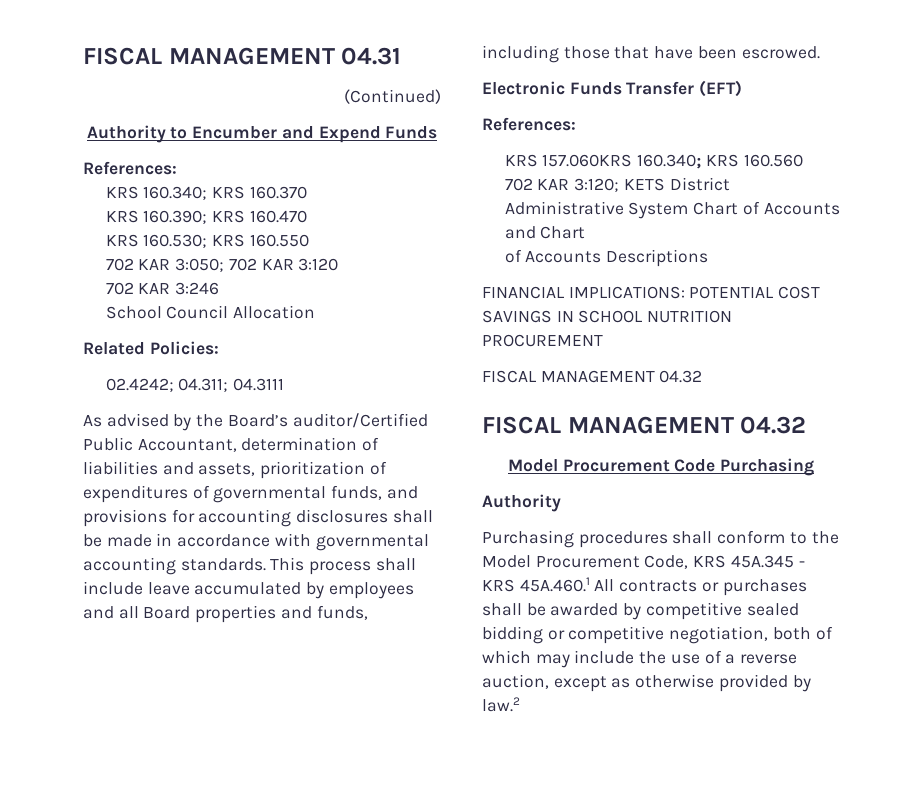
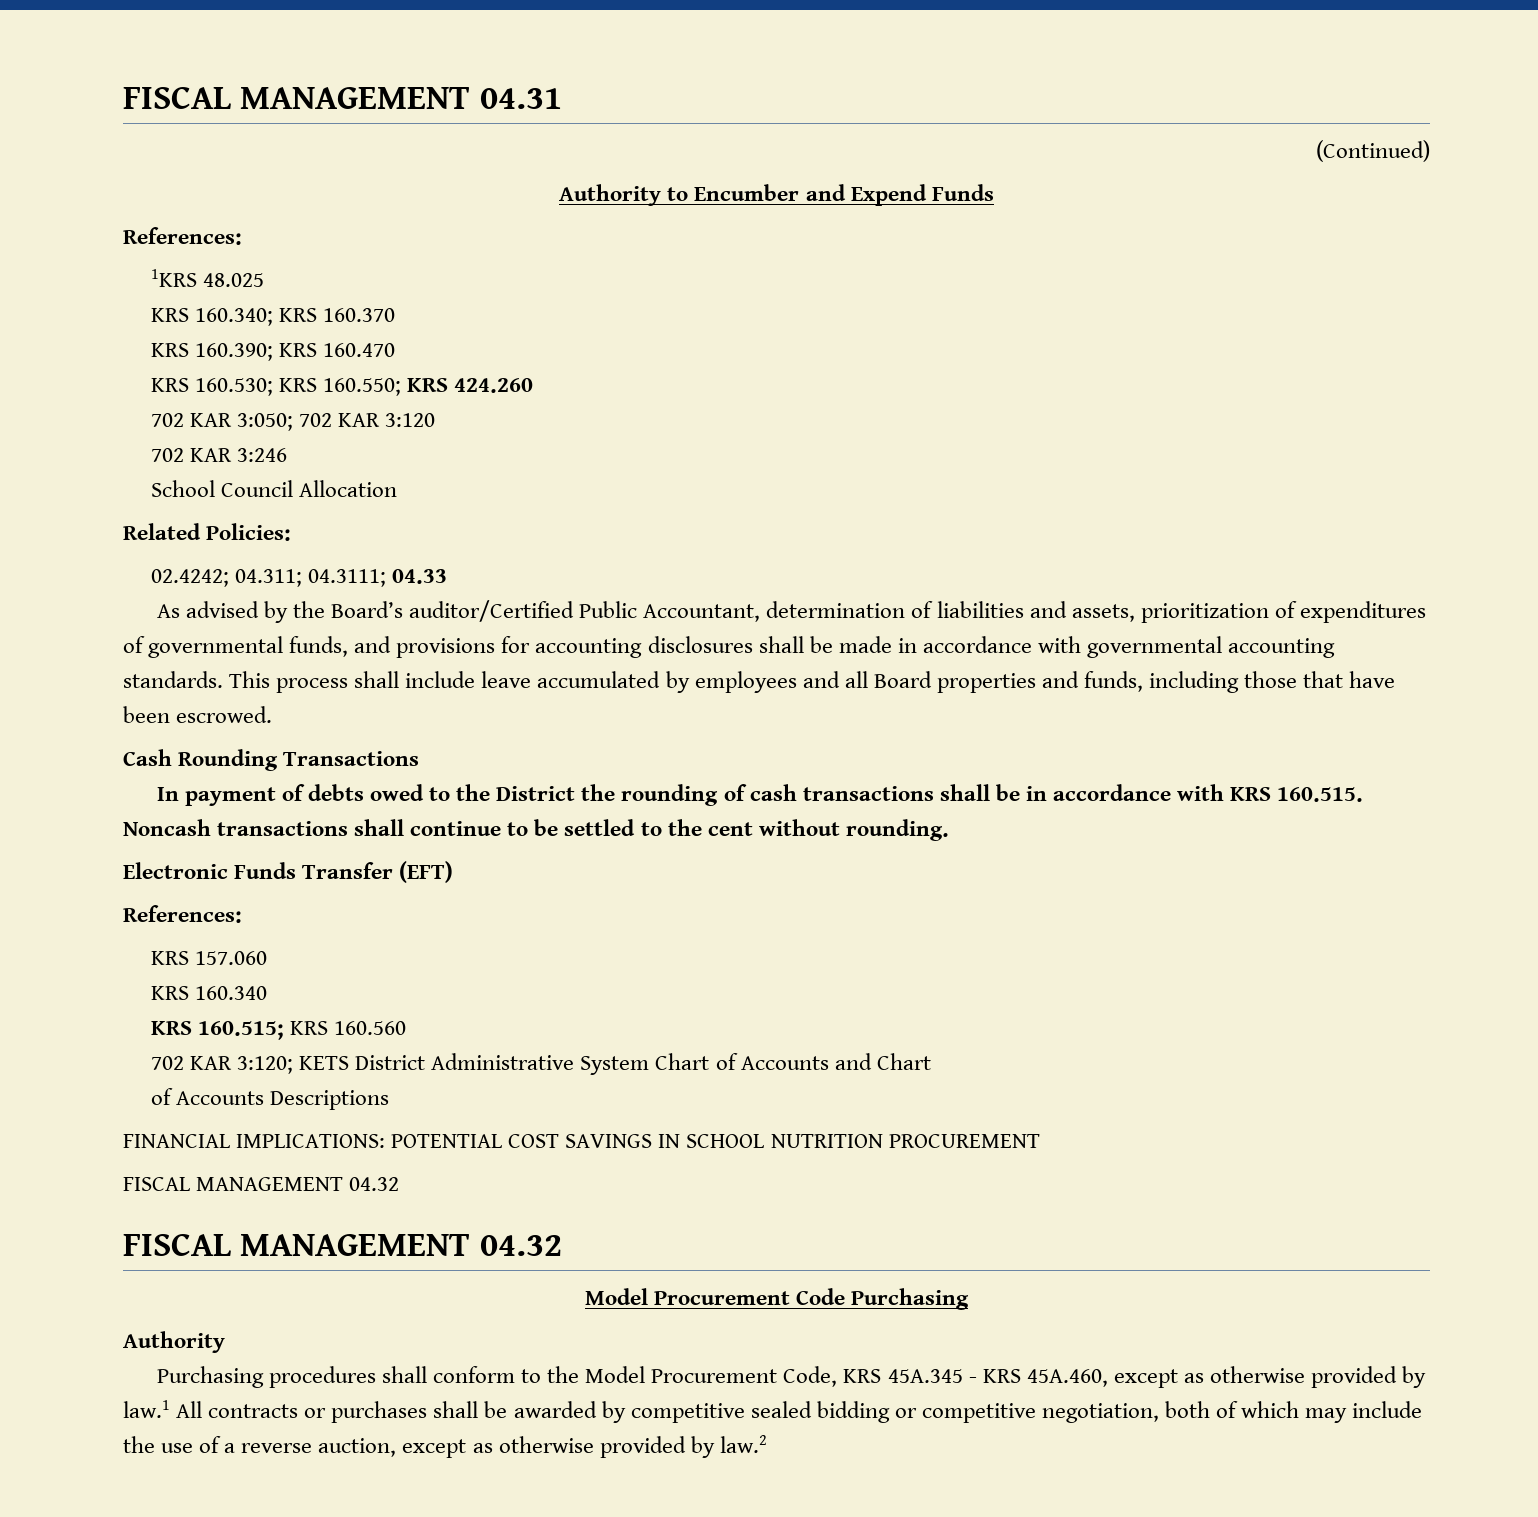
+ 1KRS 48.025
- KRS 160.530; KRS 160.550
+ KRS 160.530; KRS 160.550; KRS 424.260
- 02.4242; 04.311; 04.3111
+ 02.4242; 04.311; 04.3111; 04.33
+ Cash Rounding Transactions
+ In payment of debts owed to the District the rounding of cash transactions shall be in accordance with KRS 160.515. Noncash transactions shall continue to be settled to the cent without rounding.
- KRS 157.060KRS 160.340; KRS 160.560
+ KRS 157.060
+ KRS 160.340
+ KRS 160.515; KRS 160.560
- Purchasing procedures shall conform to the Model Procurement Code, KRS 45A.345 - KRS 45A.460.1 All contracts or purchases shall be awarded by competitive sealed bidding or competitive negotiation, both of which may include the use of a reverse auction, except as otherwise provided by law.2
+ Purchasing procedures shall conform to the Model Procurement Code, KRS 45A.345 - KRS 45A.460, except as otherwise provided by law.1 All contracts or purchases shall be awarded by competitive sealed bidding or competitive negotiation, both of which may include the use of a reverse auction, except as otherwise provided by law.2

